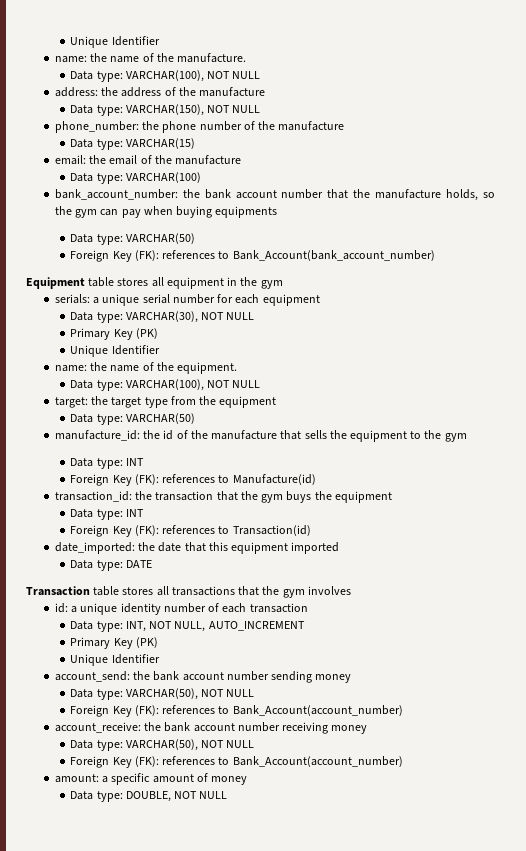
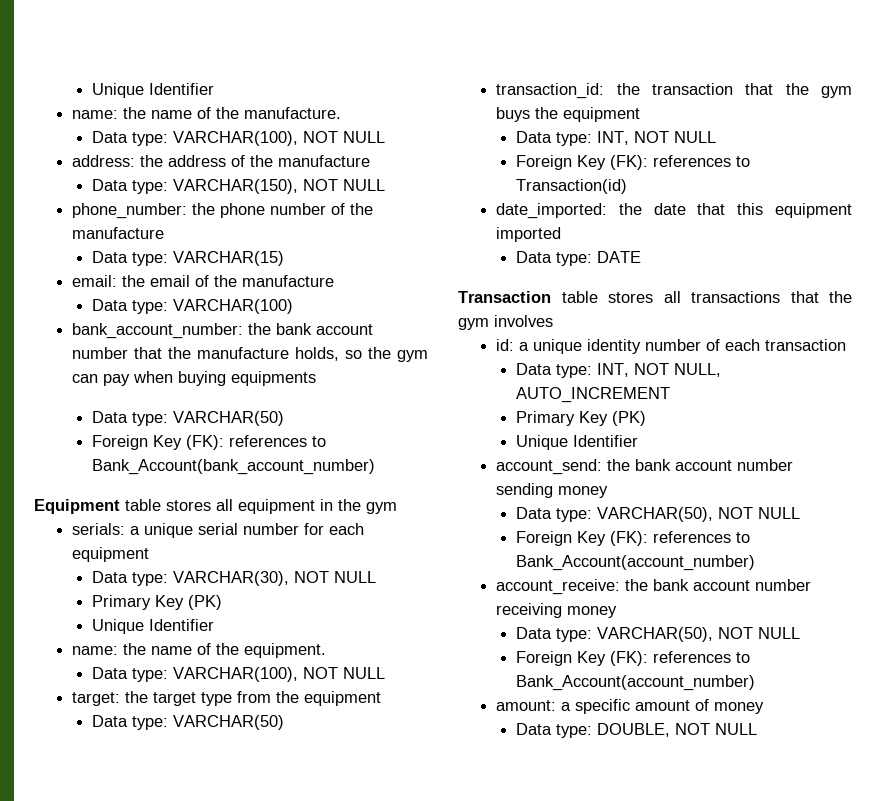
- manufacture_id: the id of the manufacture that sells the equipment to the gym
- Data type: INT
- Foreign Key (FK): references to Manufacture(id)
  transaction_id: the transaction that the gym buys the equipment
- Data type: INT
+ Data type: INT, NOT NULL

